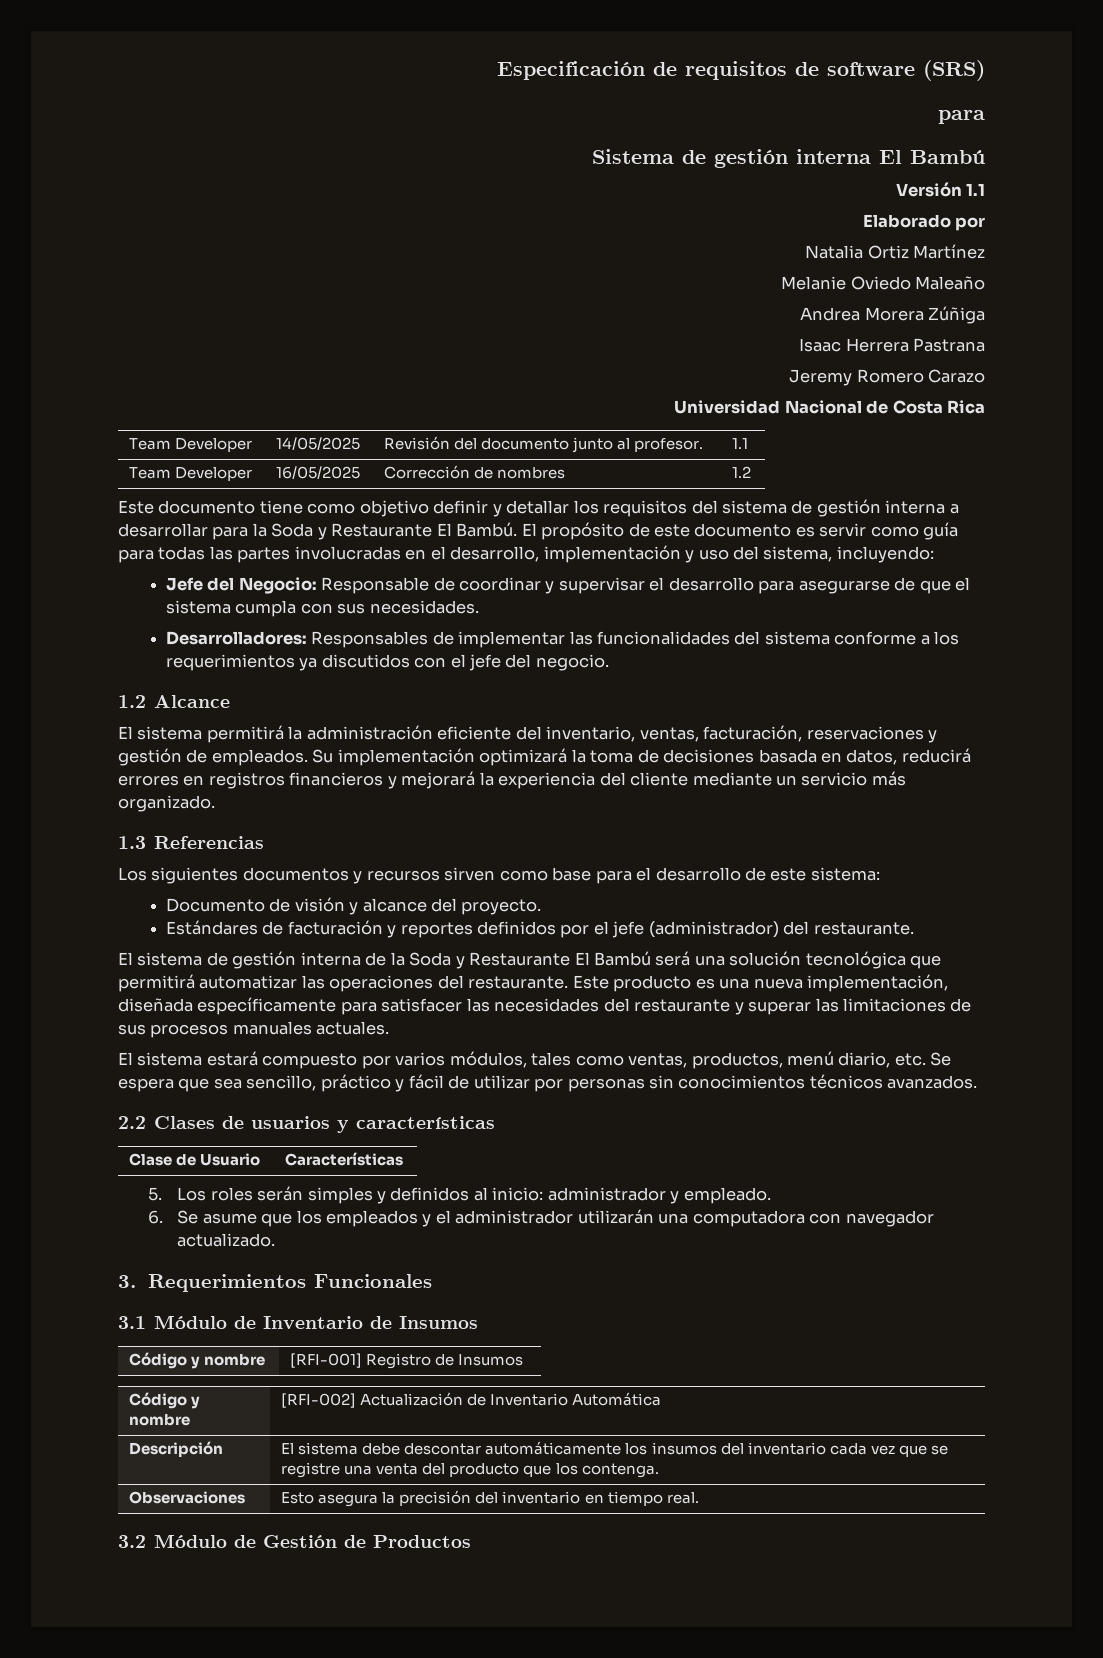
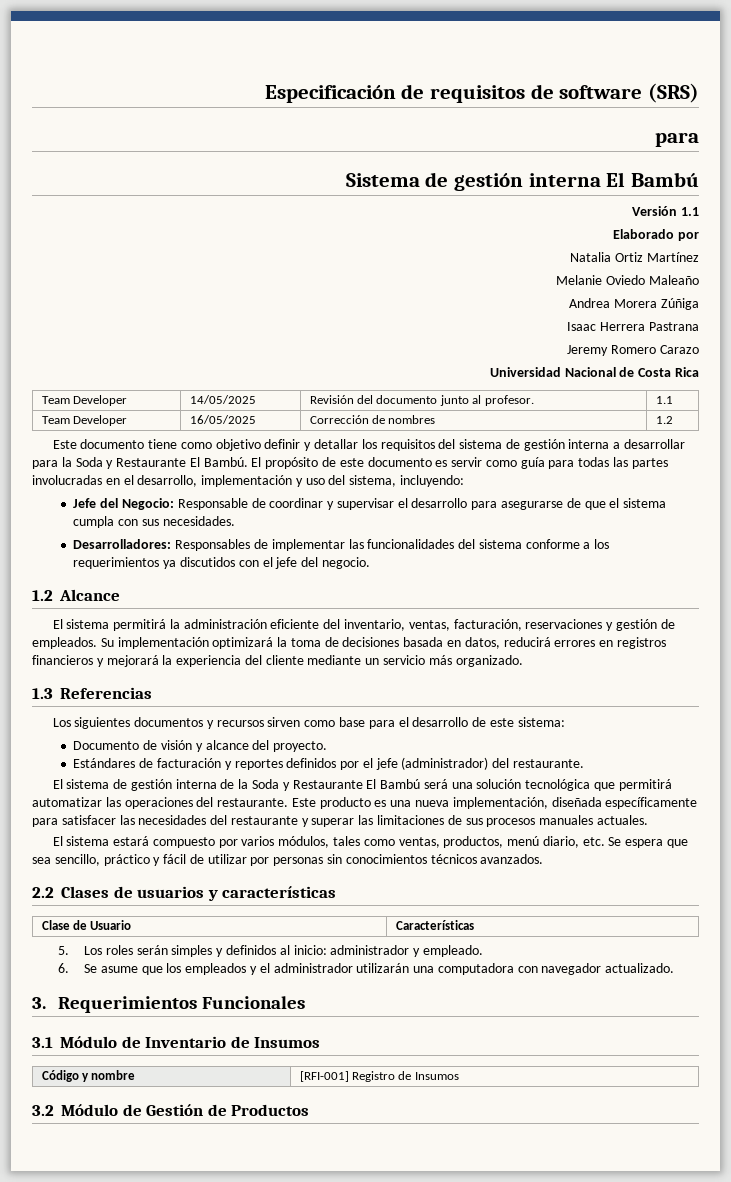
- Código y nombre | [RFI-002] Actualización de Inventario Automática
- Descripción | El sistema debe descontar automáticamente los insumos del inventario cada vez que se registre una venta del producto que los contenga.
- Observaciones | Esto asegura la precisión del inventario en tiempo real.

